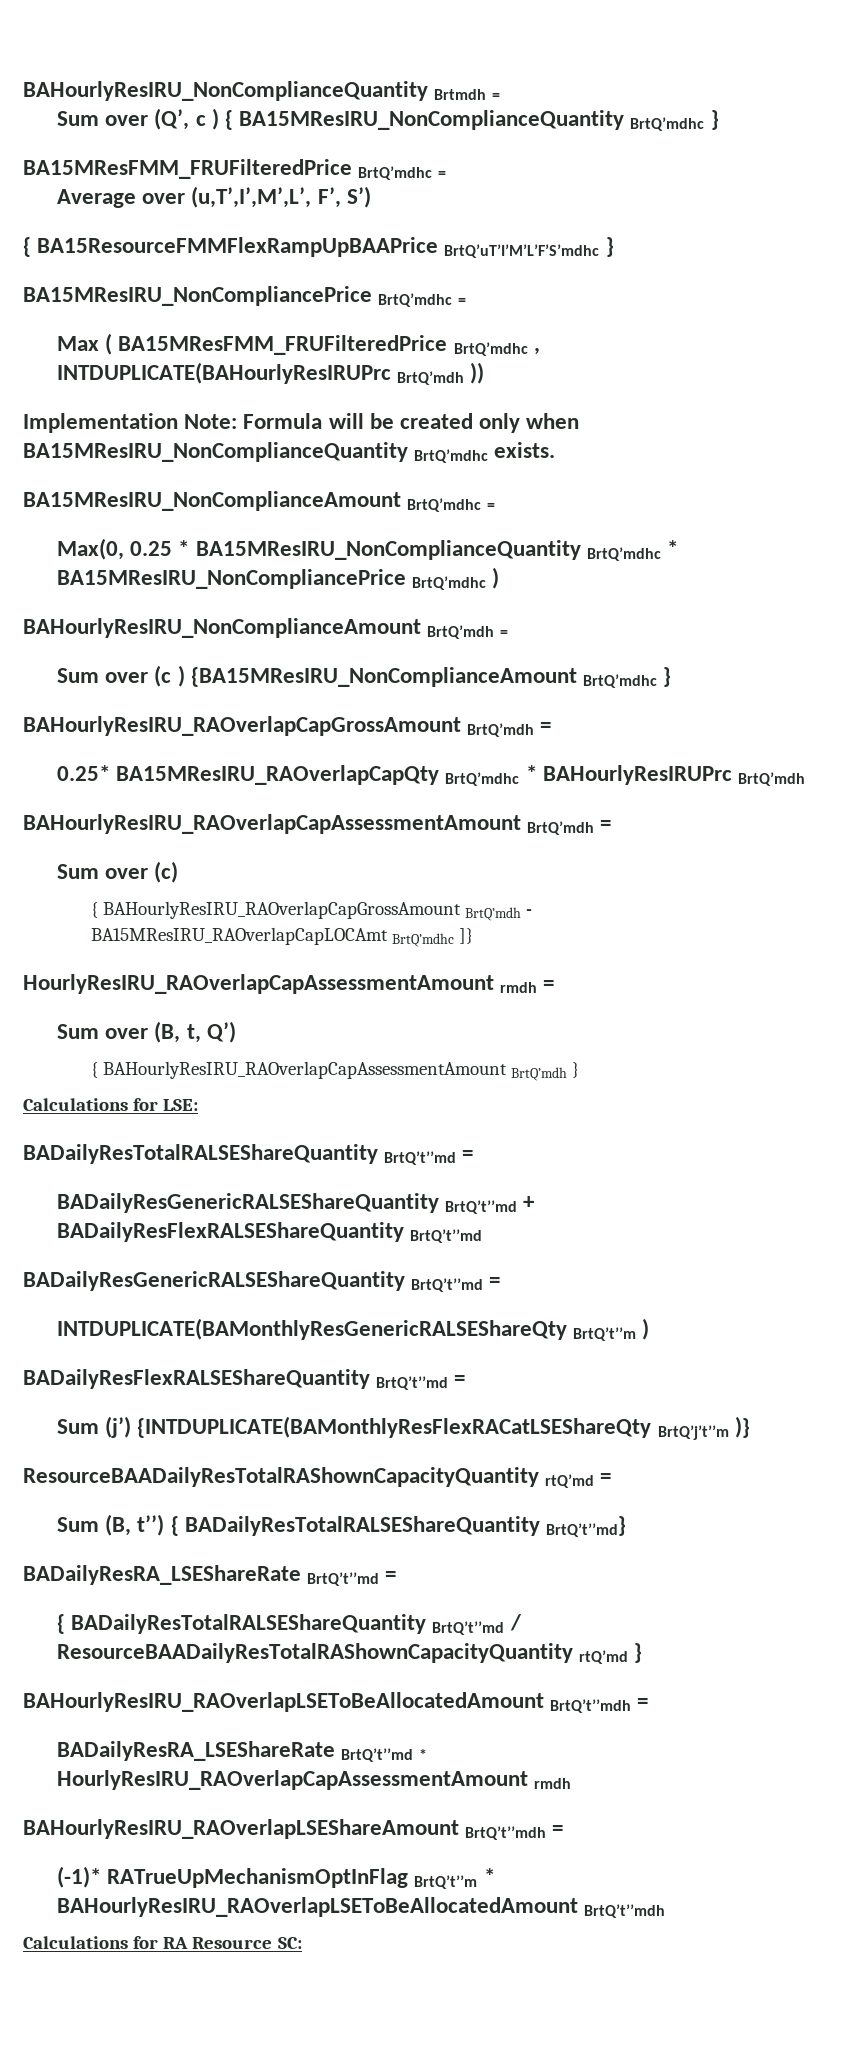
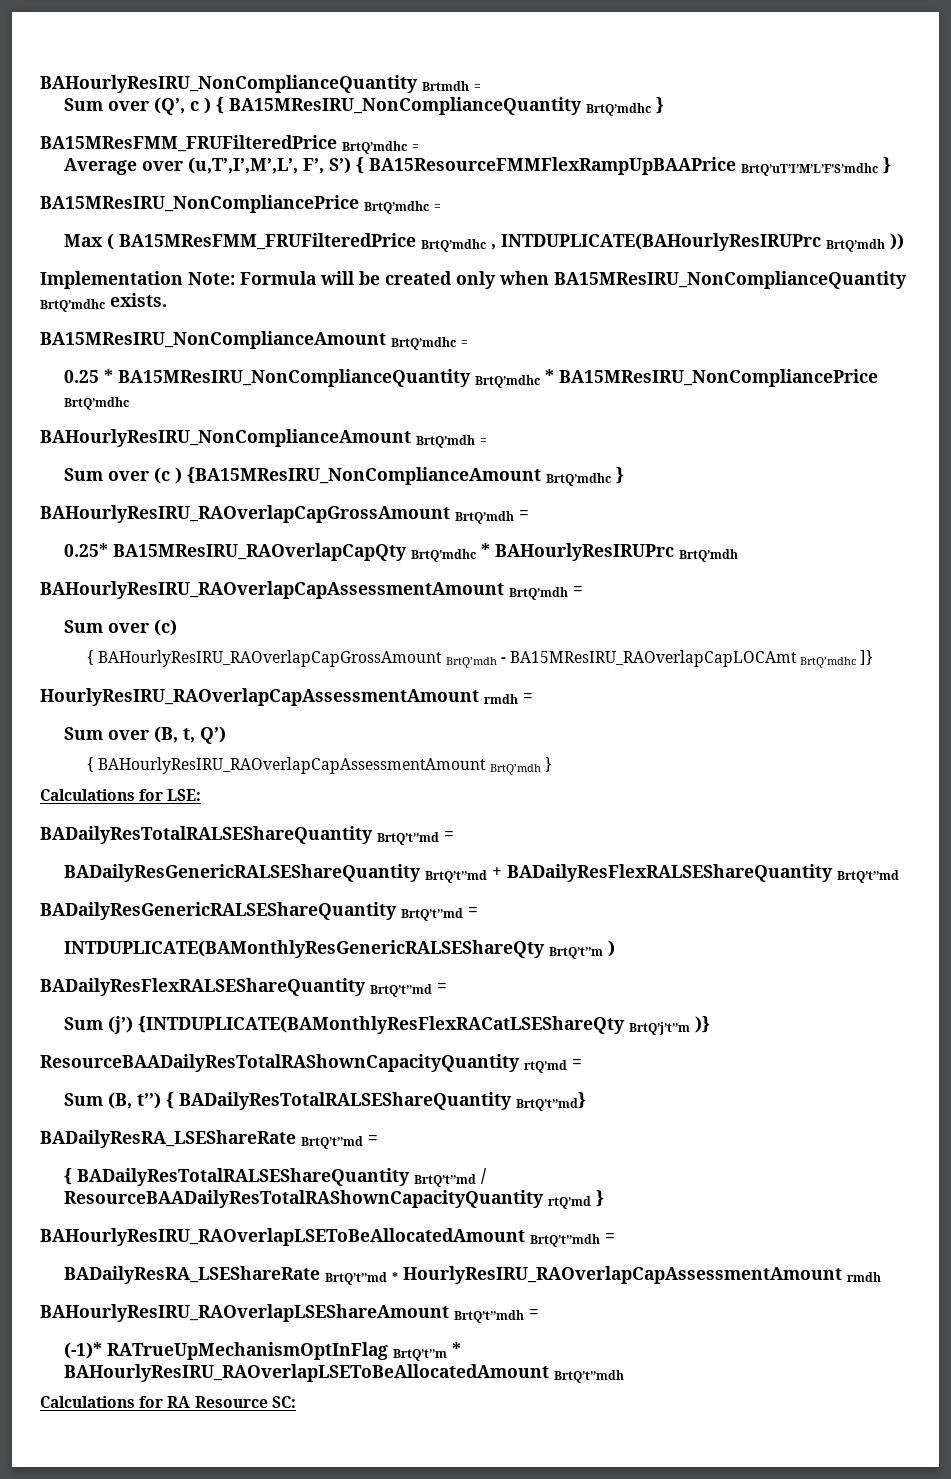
- Average over (u,T’,I’,M’,L’, F’, S’)
- { BA15ResourceFMMFlexRampUpBAAPrice BrtQ’uT’I’M’L’F’S’mdhc }
+ Average over (u,T’,I’,M’,L’, F’, S’) { BA15ResourceFMMFlexRampUpBAAPrice BrtQ’uT’I’M’L’F’S’mdhc }
- Max(0, 0.25 * BA15MResIRU_NonComplianceQuantity BrtQ’mdhc * BA15MResIRU_NonCompliancePrice BrtQ’mdhc )
+ 0.25 * BA15MResIRU_NonComplianceQuantity BrtQ’mdhc * BA15MResIRU_NonCompliancePrice BrtQ’mdhc

